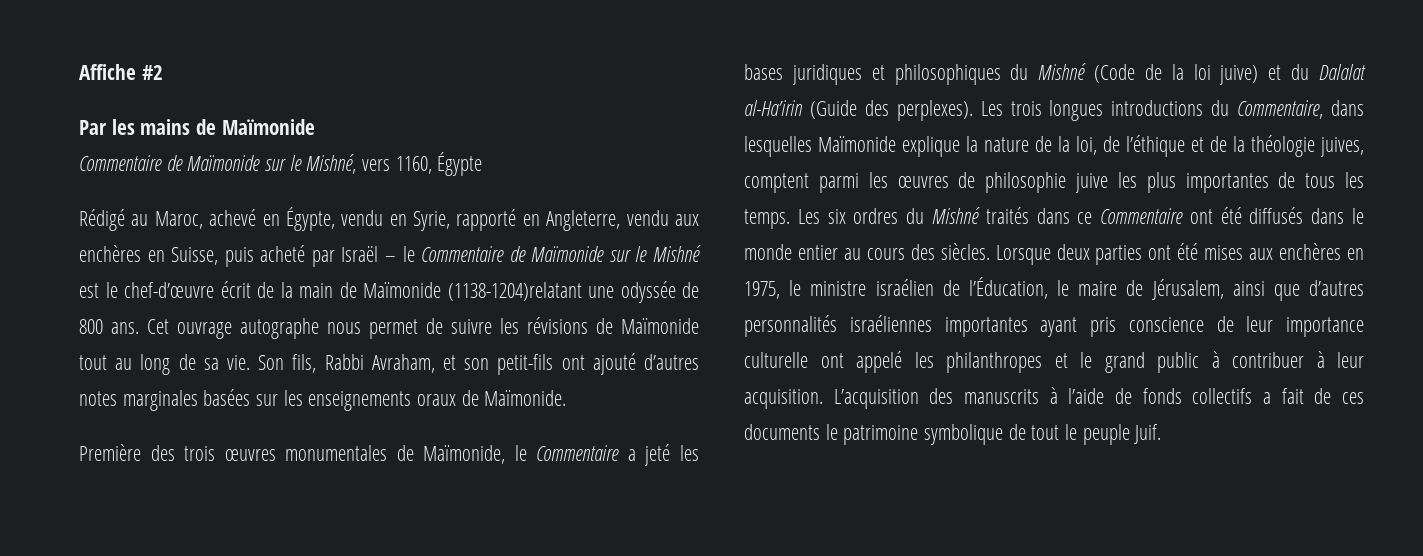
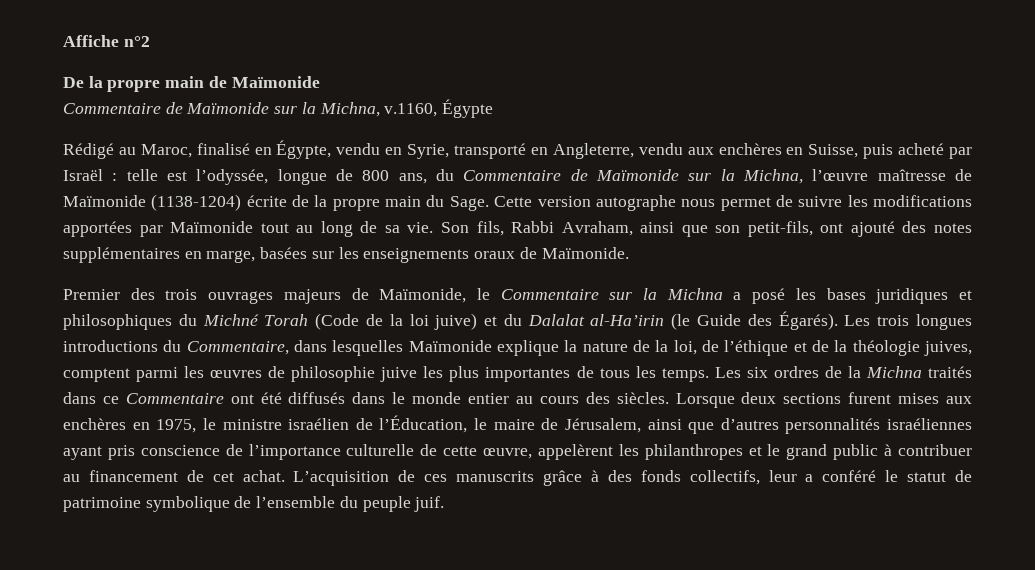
- Affiche #2
- Par les mains de Maïmonide
+ Affiche n°2
+ De la propre main de Maïmonide
- Commentaire de Maïmonide sur le Mishné, vers 1160, Égypte
+ Commentaire de Maïmonide sur la Michna, v.1160, Égypte
- Rédigé au Maroc, achevé en Égypte, vendu en Syrie, rapporté en Angleterre, vendu aux enchères en Suisse, puis acheté par Israël – le Commentaire de Maïmonide sur le Mishné est le chef-d’œuvre écrit de la main de Maïmonide (1138-1204)relatant une odyssée de 800 ans. Cet ouvrage autographe nous permet de suivre les révisions de Maïmonide tout au long de sa vie.
+ Rédigé au Maroc, finalisé en Égypte, vendu en Syrie, transporté en Angleterre, vendu aux enchères en Suisse, puis acheté par Israël : telle est l’odyssée, longue de 800 ans, du Commentaire de Maïmonide sur la Michna, l’œuvre maîtresse de Maïmonide (1138-1204) écrite de la propre main du Sage. Cette version autographe nous permet de suivre les modifications apportées par Maïmonide tout au long de sa vie.
- Son fils, Rabbi Avraham, et son petit-fils ont ajouté d’autres notes marginales basées sur les enseignements oraux de Maïmonide.
+ Son fils, Rabbi Avraham, ainsi que son petit-fils, ont ajouté des notes supplémentaires en marge, basées sur les enseignements oraux de Maïmonide.
- Première des trois œuvres monumentales de Maïmonide, le Commentaire a jeté les bases juridiques et philosophiques du Mishné (Code de la loi juive) et du Dalalat al-Ha’irin (Guide des perplexes).
+ Premier des trois ouvrages majeurs de Maïmonide, le Commentaire sur la Michna a posé les bases juridiques et philosophiques du Michné Torah (Code de la loi juive) et du Dalalat al-Ha’irin (le Guide des Égarés).
- Les six ordres du Mishné traités dans ce Commentaire ont été diffusés dans le monde entier au cours des siècles.
+ Les six ordres de la Michna traités dans ce Commentaire ont été diffusés dans le monde entier au cours des siècles.
- Lorsque deux parties ont été mises aux enchères en 1975, le ministre israélien de l’Éducation, le maire de Jérusalem, ainsi que d’autres personnalités israéliennes importantes ayant pris conscience de leur importance culturelle ont appelé les philanthropes et le grand public à contribuer à leur acquisition. L’acquisition des manuscrits à l’aide de fonds collectifs a fait de ces documents le patrimoine symbolique de tout le peuple Juif.
+ Lorsque deux sections furent mises aux enchères en 1975, le ministre israélien de l’Éducation, le maire de Jérusalem, ainsi que d’autres personnalités israéliennes ayant pris conscience de l’importance culturelle de cette œuvre, appelèrent les philanthropes et le grand public à contribuer au financement de cet achat. L’acquisition de ces manuscrits grâce à des fonds collectifs, leur a conféré le statut de patrimoine symbolique de l’ensemble du peuple juif.

